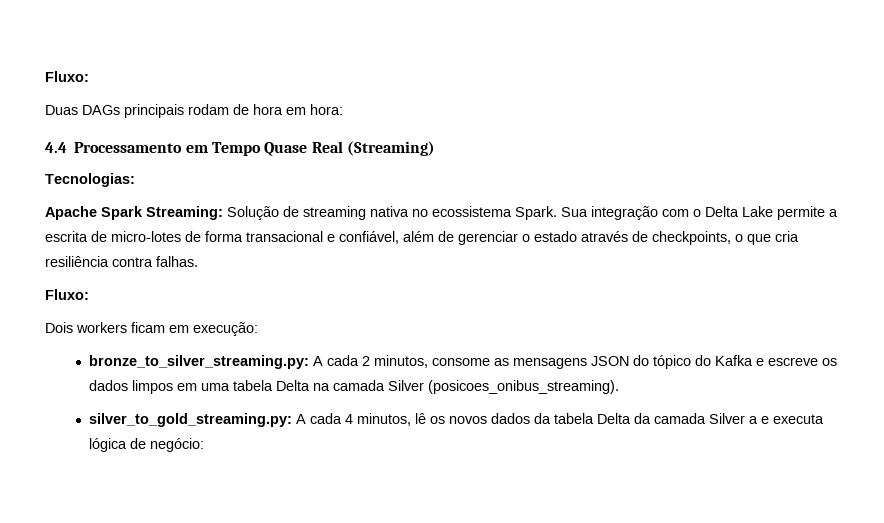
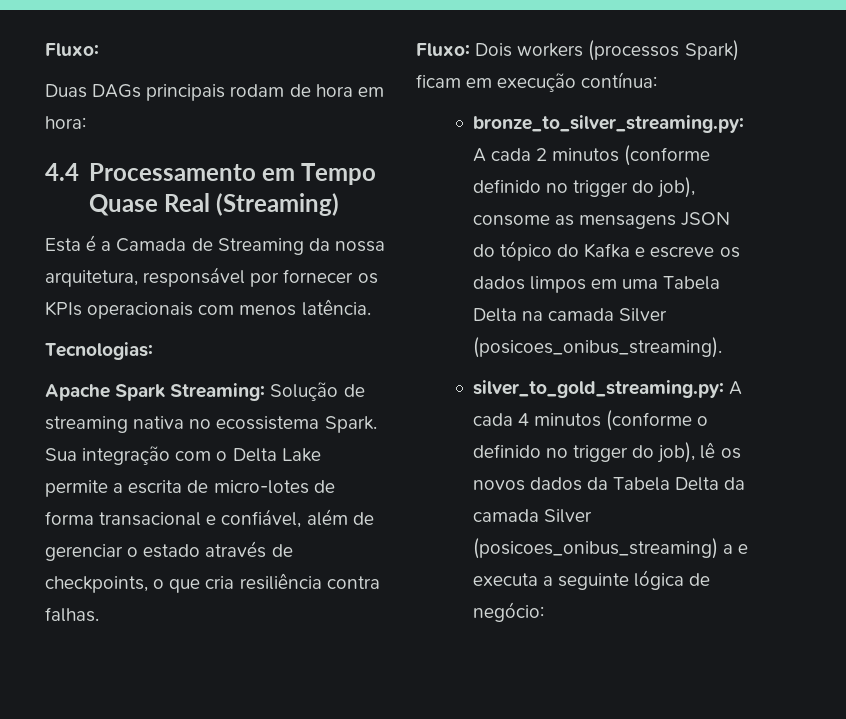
+ Esta é a Camada de Streaming da nossa arquitetura, responsável por fornecer os KPIs operacionais com menos latência.
  Sua integração com o Delta Lake permite a escrita de micro-lotes de forma transacional e confiável, além de gerenciar o estado através de checkpoints, o que cria resiliência contra falhas.
- Fluxo:
- Dois workers ficam em execução:
- bronze_to_silver_streaming.py: A cada 2 minutos, consome as mensagens JSON do tópico do Kafka e escreve os dados limpos em uma tabela Delta na camada Silver (posicoes_onibus_streaming).
+ Fluxo: Dois workers (processos Spark) ficam em execução contínua:
+ bronze_to_silver_streaming.py: A cada 2 minutos (conforme definido no trigger do job), consome as mensagens JSON do tópico do Kafka e escreve os dados limpos em uma Tabela Delta na camada Silver (posicoes_onibus_streaming).
- silver_to_gold_streaming.py: A cada 4 minutos, lê os novos dados da tabela Delta da camada Silver a e executa lógica de negócio:
+ silver_to_gold_streaming.py: A cada 4 minutos (conforme o definido no trigger do job), lê os novos dados da Tabela Delta da camada Silver (posicoes_onibus_streaming) a e executa a seguinte lógica de negócio:

